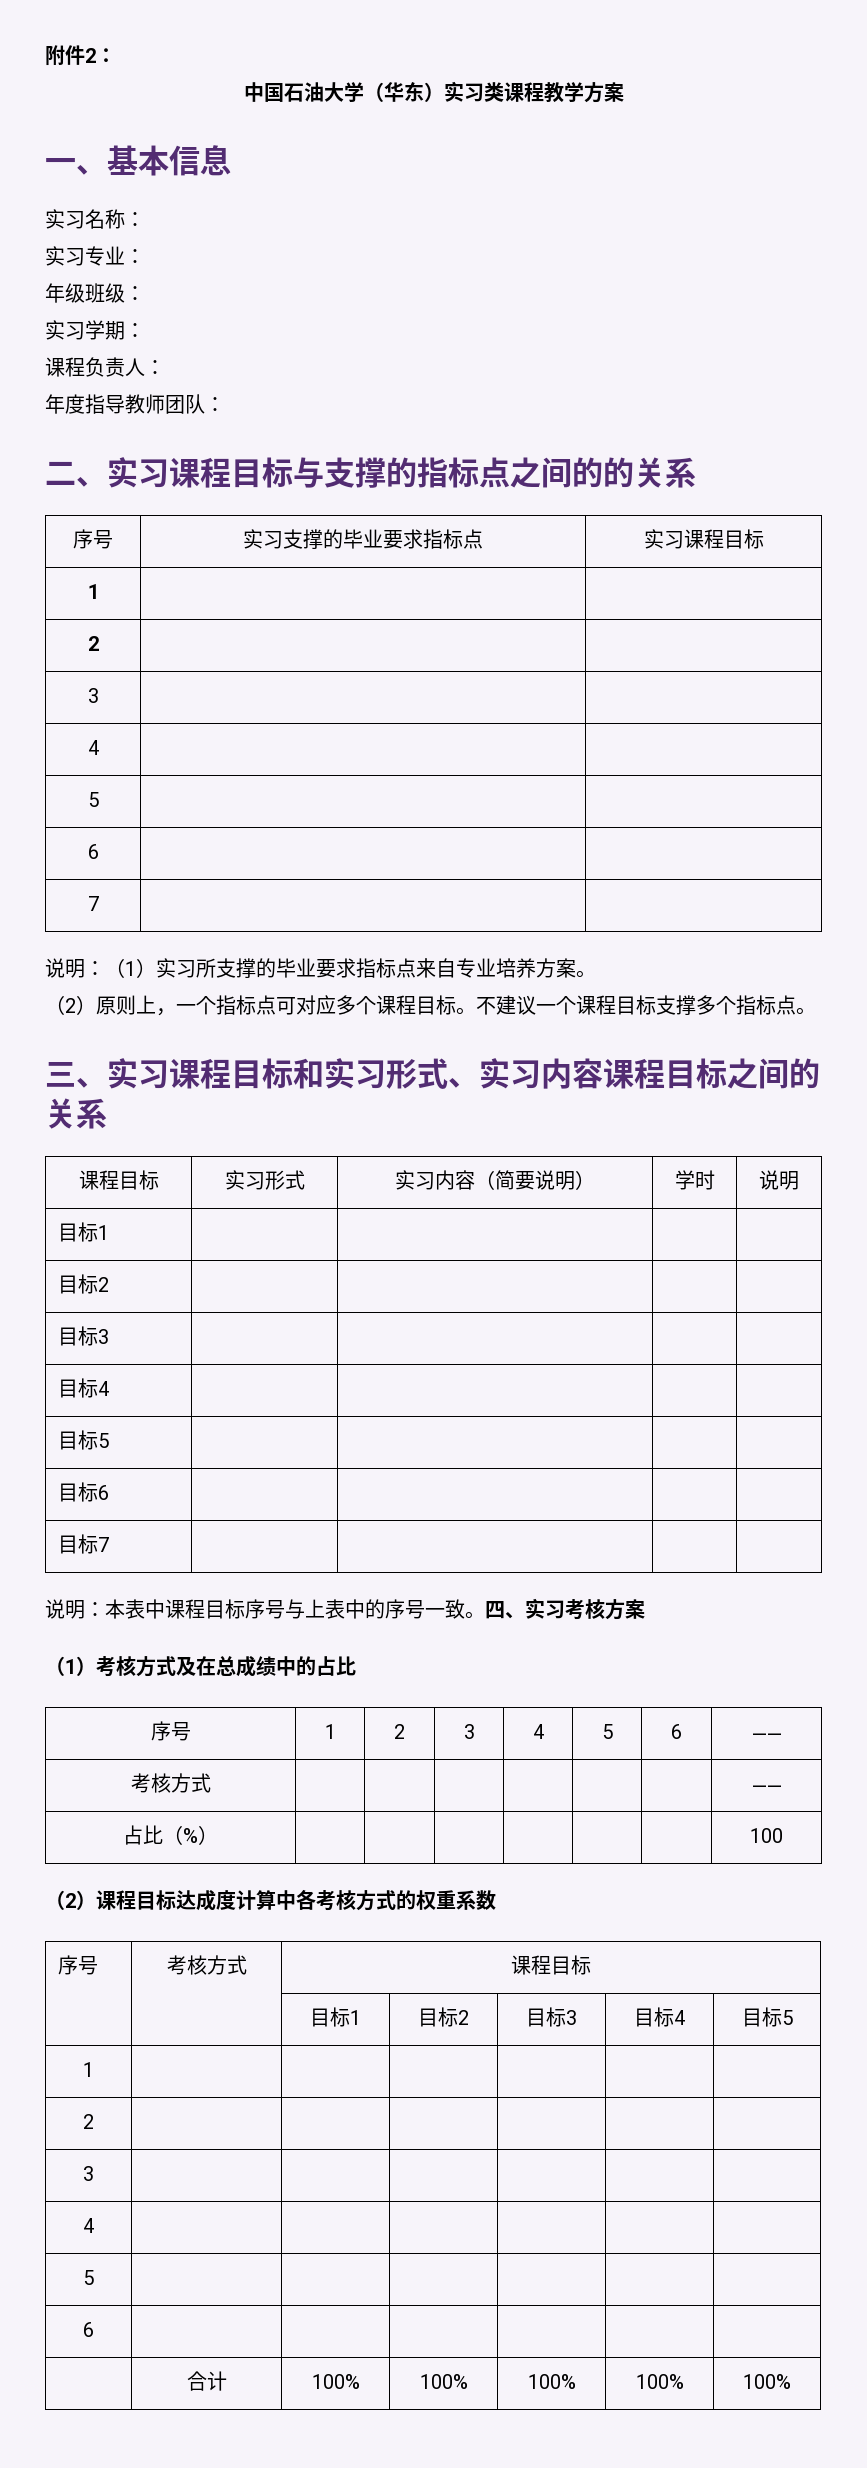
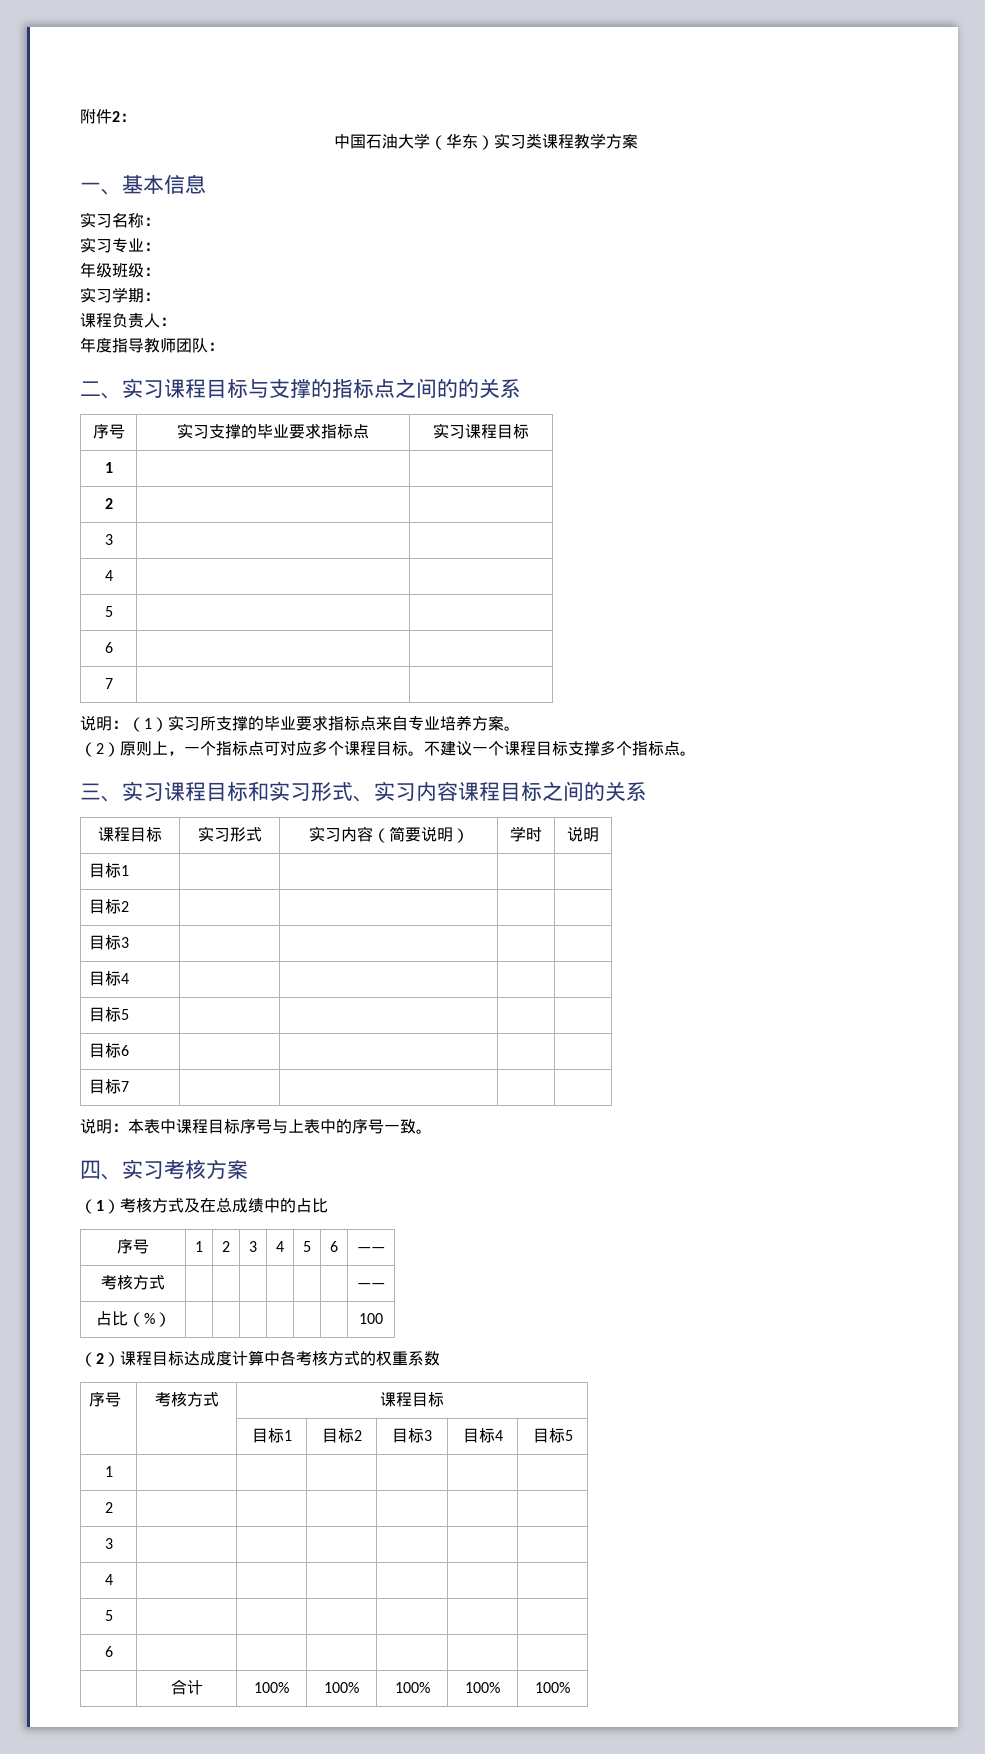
- 说明：本表中课程目标序号与上表中的序号一致。四、实习考核方案
+ 说明：本表中课程目标序号与上表中的序号一致。
+ 四、实习考核方案

